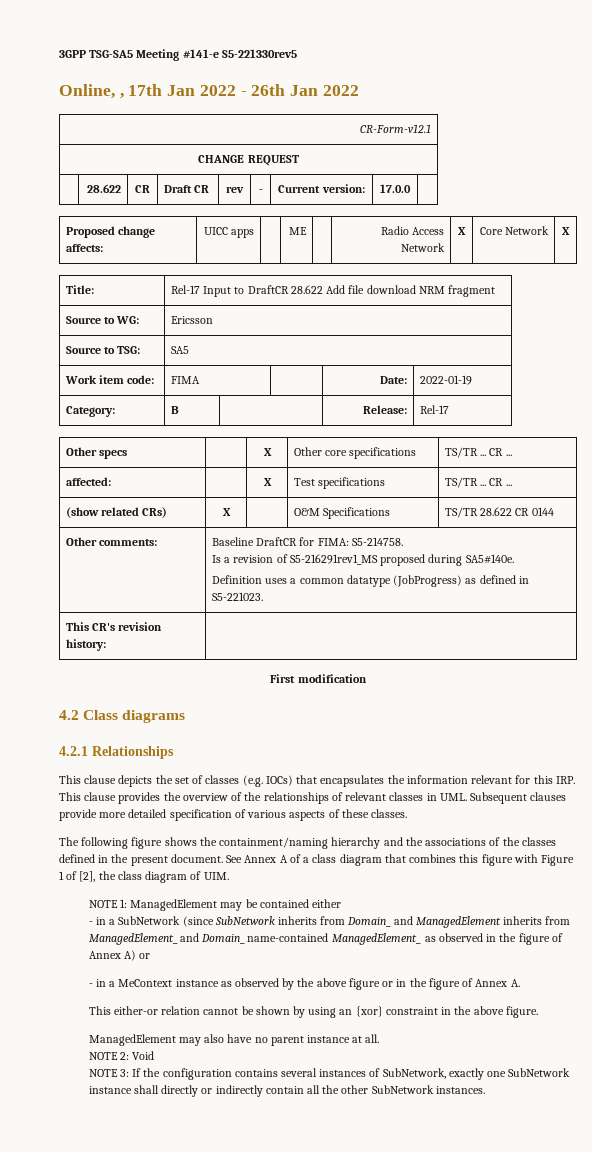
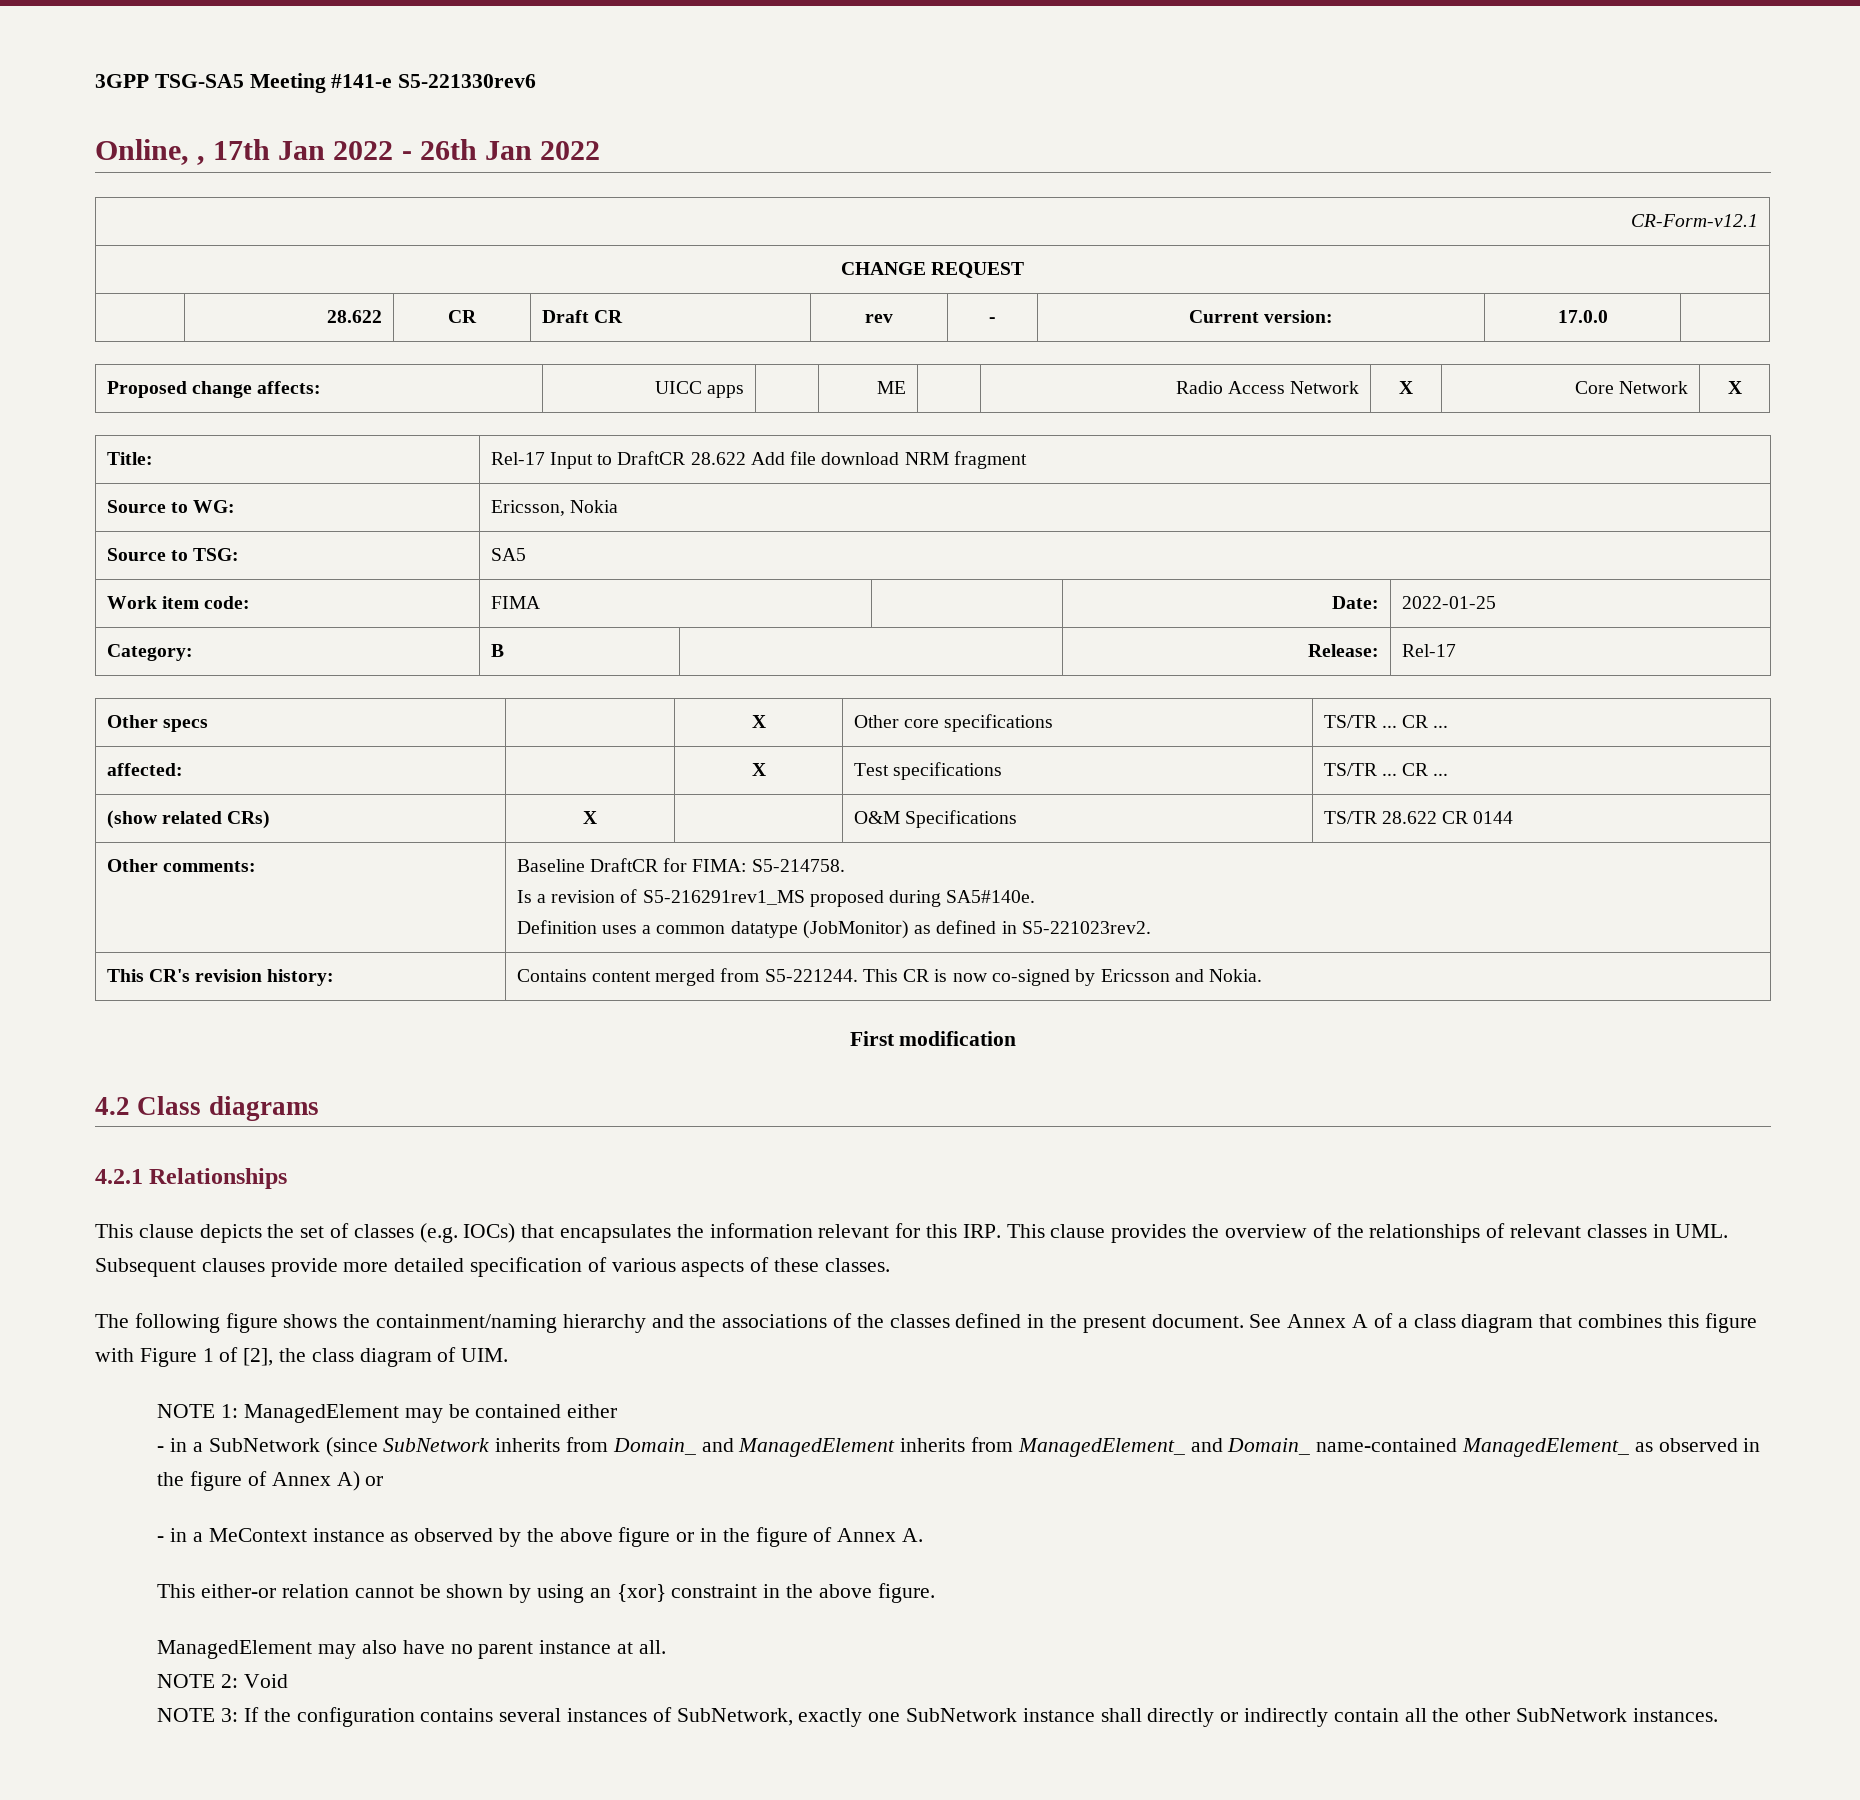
- 3GPP TSG-SA5 Meeting #141-e S5-221330rev5
+ 3GPP TSG-SA5 Meeting #141-e S5-221330rev6
- Source to WG: | Ericsson
+ Source to WG: | Ericsson, Nokia
- Work item code: | FIMA | | Date: | 2022-01-19
+ Work item code: | FIMA | | Date: | 2022-01-25
  Other comments: | Baseline DraftCR for FIMA: S5-214758.
  Is a revision of S5-216291rev1_MS proposed during SA5#140e.
- Definition uses a common datatype (JobProgress) as defined in S5-221023.
+ Definition uses a common datatype (JobMonitor) as defined in S5-221023rev2.
- This CR's revision history: |
+ This CR's revision history: | Contains content merged from S5-221244. This CR is now co-signed by Ericsson and Nokia.

